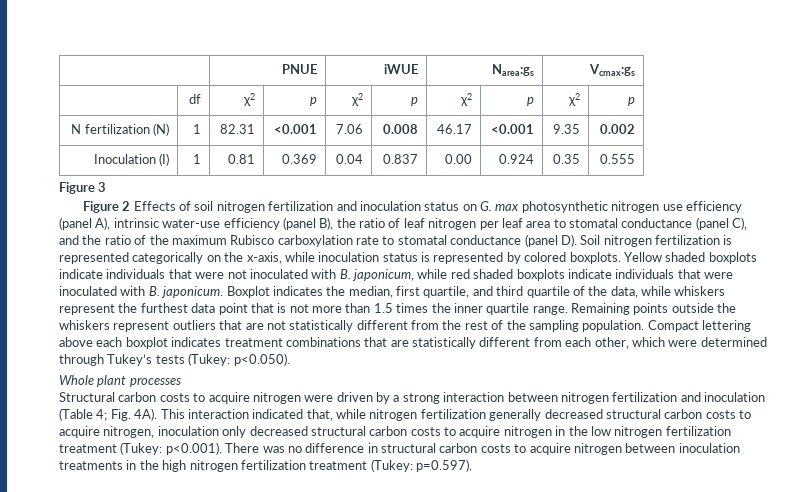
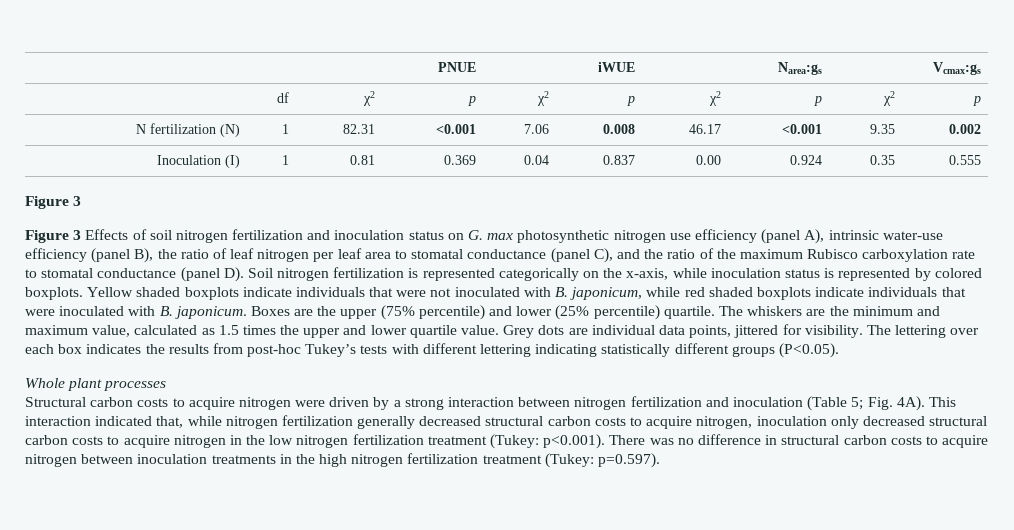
- Figure 2 Effects of soil nitrogen fertilization and inoculation status on G. max photosynthetic nitrogen use efficiency (panel A), intrinsic water-use efficiency (panel B), the ratio of leaf nitrogen per leaf area to stomatal conductance (panel C), and the ratio of the maximum Rubisco carboxylation rate to stomatal conductance (panel D). Soil nitrogen fertilization is represented categorically on the x-axis, while inoculation status is represented by colored boxplots.
+ Figure 3 Effects of soil nitrogen fertilization and inoculation status on G. max photosynthetic nitrogen use efficiency (panel A), intrinsic water-use efficiency (panel B), the ratio of leaf nitrogen per leaf area to stomatal conductance (panel C), and the ratio of the maximum Rubisco carboxylation rate to stomatal conductance (panel D). Soil nitrogen fertilization is represented categorically on the x-axis, while inoculation status is represented by colored boxplots.
- Boxplot indicates the median, first quartile, and third quartile of the data, while whiskers represent the furthest data point that is not more than 1.5 times the inner quartile range. Remaining points outside the whiskers represent outliers that are not statistically different from the rest of the sampling population. Compact lettering above each boxplot indicates treatment combinations that are statistically different from each other, which were determined through Tukey’s tests (Tukey: p<0.050).
+ Boxes are the upper (75% percentile) and lower (25% percentile) quartile. The whiskers are the minimum and maximum value, calculated as 1.5 times the upper and lower quartile value. Grey dots are individual data points, jittered for visibility. The lettering over each box indicates the results from post-hoc Tukey’s tests with different lettering indicating statistically different groups (P<0.05).
- Structural carbon costs to acquire nitrogen were driven by a strong interaction between nitrogen fertilization and inoculation (Table 4; Fig. 4A).
+ Structural carbon costs to acquire nitrogen were driven by a strong interaction between nitrogen fertilization and inoculation (Table 5; Fig. 4A).

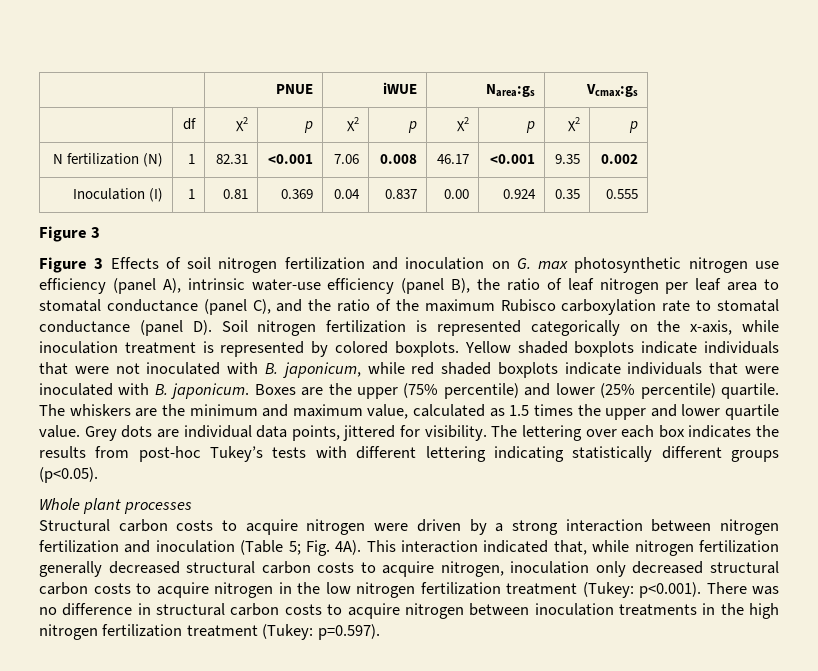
- Figure 3 Effects of soil nitrogen fertilization and inoculation status on G. max photosynthetic nitrogen use efficiency (panel A), intrinsic water-use efficiency (panel B), the ratio of leaf nitrogen per leaf area to stomatal conductance (panel C), and the ratio of the maximum Rubisco carboxylation rate to stomatal conductance (panel D). Soil nitrogen fertilization is represented categorically on the x-axis, while inoculation status is represented by colored boxplots.
+ Figure 3 Effects of soil nitrogen fertilization and inoculation on G. max photosynthetic nitrogen use efficiency (panel A), intrinsic water-use efficiency (panel B), the ratio of leaf nitrogen per leaf area to stomatal conductance (panel C), and the ratio of the maximum Rubisco carboxylation rate to stomatal conductance (panel D). Soil nitrogen fertilization is represented categorically on the x-axis, while inoculation treatment is represented by colored boxplots.
- The lettering over each box indicates the results from post-hoc Tukey’s tests with different lettering indicating statistically different groups (P<0.05).
+ The lettering over each box indicates the results from post-hoc Tukey’s tests with different lettering indicating statistically different groups (p<0.05).

